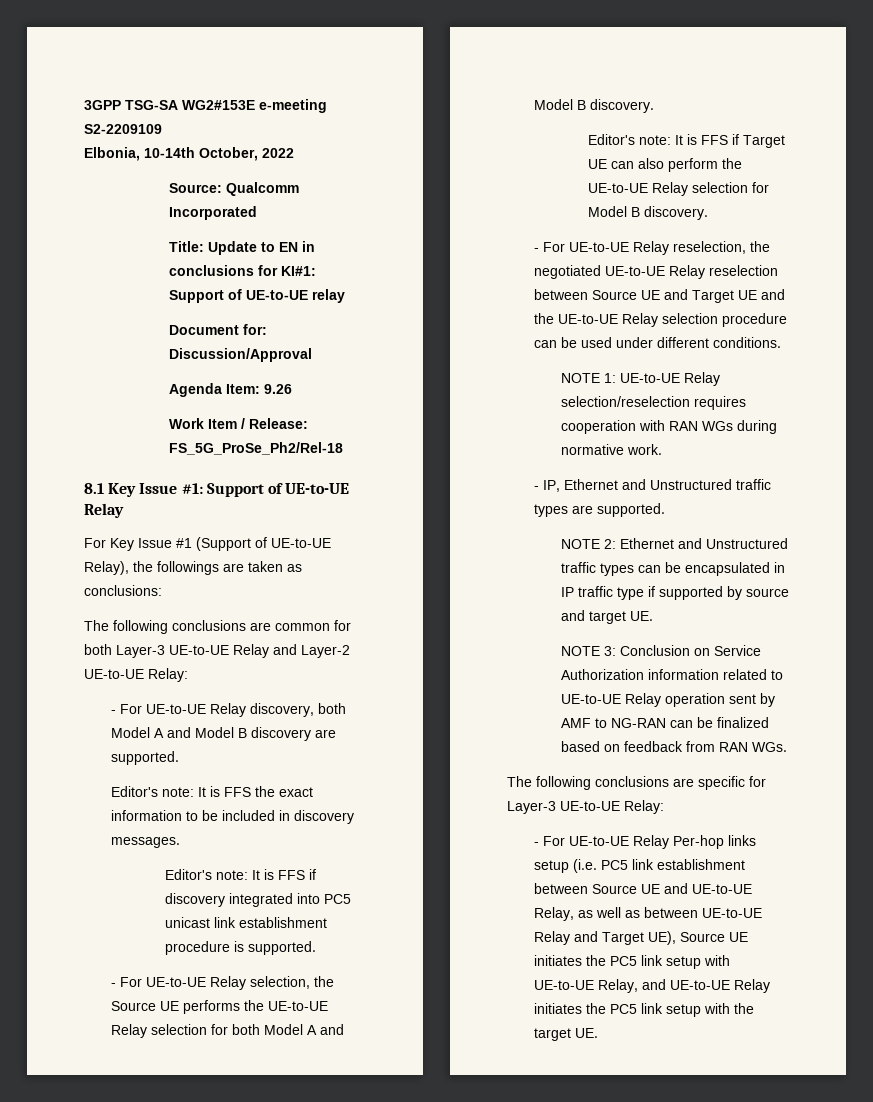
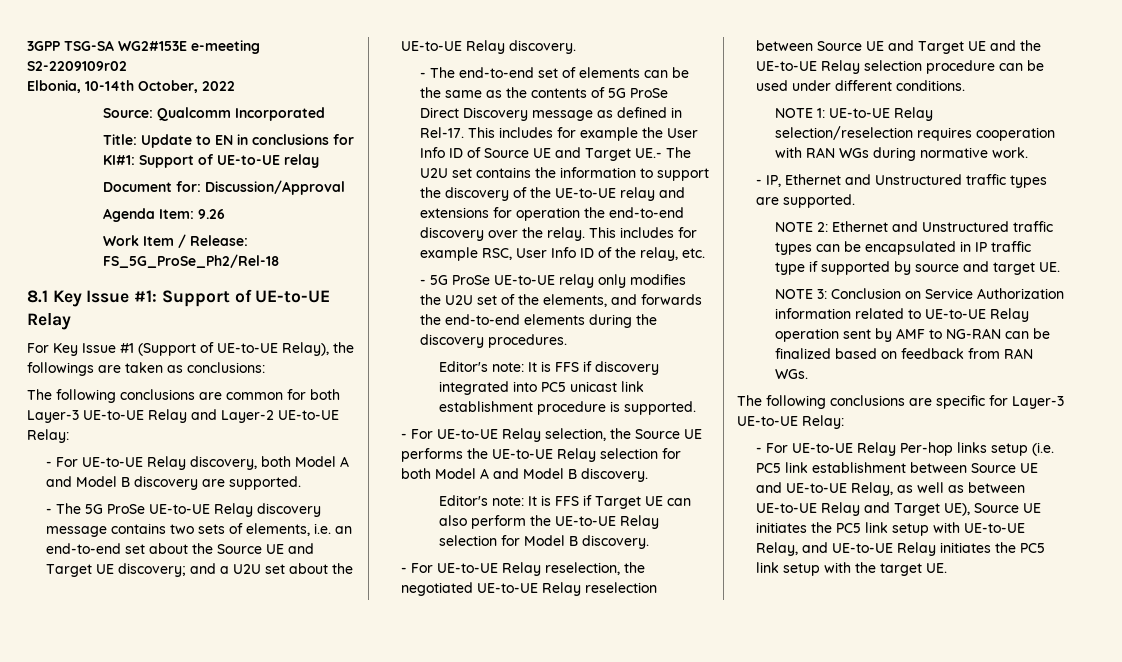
- 3GPP TSG-SA WG2#153E e-meeting S2-2209109
+ 3GPP TSG-SA WG2#153E e-meeting S2-2209109r02
- Editor's note: It is FFS the exact information to be included in discovery messages.
+ - The 5G ProSe UE-to-UE Relay discovery message contains two sets of elements, i.e. an end-to-end set about the Source UE and Target UE discovery; and a U2U set about the UE-to-UE Relay discovery.
+ - The end-to-end set of elements can be the same as the contents of 5G ProSe Direct Discovery message as defined in Rel-17. This includes for example the User Info ID of Source UE and Target UE.- The U2U set contains the information to support the discovery of the UE-to-UE relay and extensions for operation the end-to-end discovery over the relay. This includes for example RSC, User Info ID of the relay, etc.
+ - 5G ProSe UE-to-UE relay only modifies the U2U set of the elements, and forwards the end-to-end elements during the discovery procedures.

